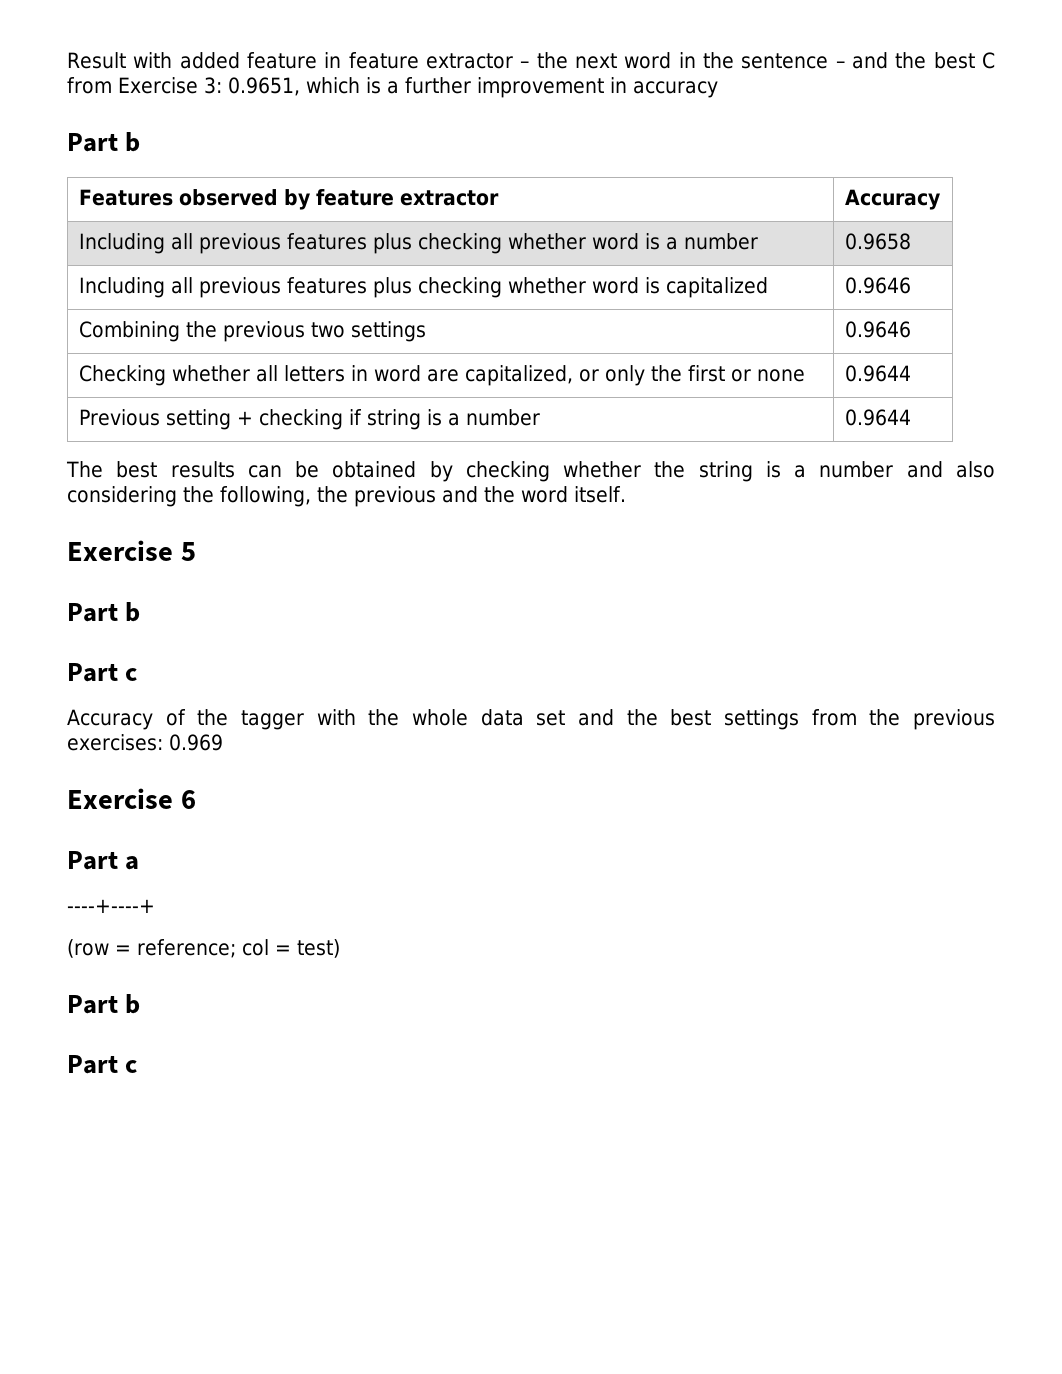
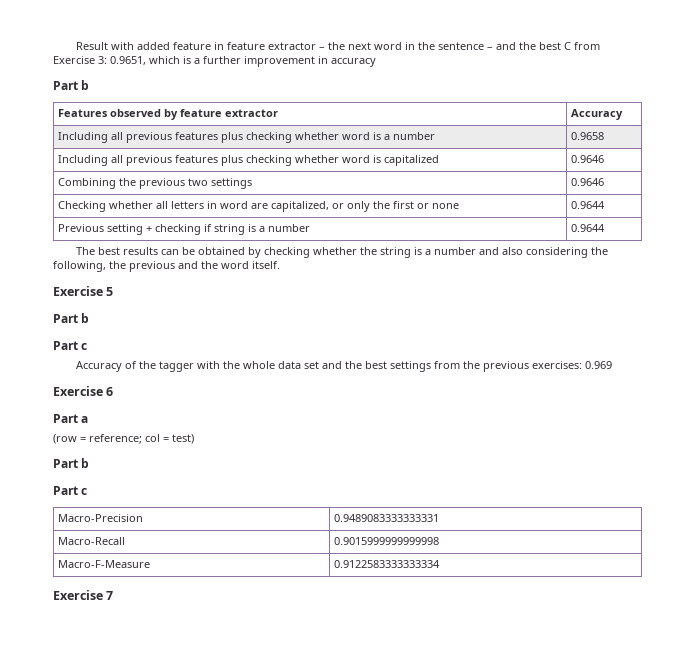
- ----+----+
+ Macro-Precision | 0.9489083333333331
+ Macro-Recall | 0.9015999999999998
+ Macro-F-Measure | 0.9122583333333334
+ Exercise 7

